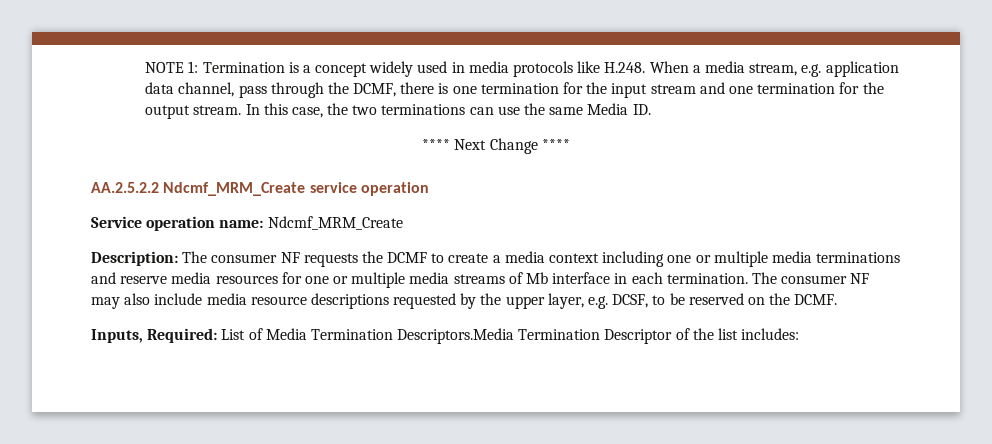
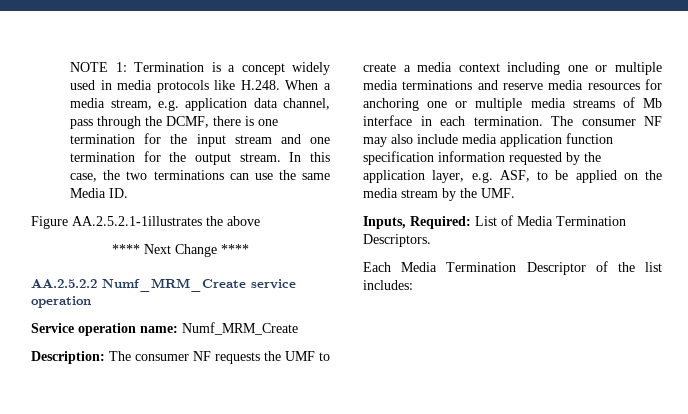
+ Figure AA.2.5.2.1-1illustrates the above
- AA.2.5.2.2 Ndcmf_MRM_Create service operation
+ AA.2.5.2.2 Numf_MRM_Create service operation
- Service operation name: Ndcmf_MRM_Create
+ Service operation name: Numf_MRM_Create
- Description: The consumer NF requests the DCMF to create a media context including one or multiple media terminations and reserve media resources for one or multiple media streams of Mb interface in each termination.
+ Description: The consumer NF requests the UMF to create a media context including one or multiple media terminations and reserve media resources for anchoring one or multiple media streams of Mb interface in each termination.
- The consumer NF may also include media resource descriptions requested by the upper layer, e.g. DCSF, to be reserved on the DCMF.
+ The consumer NF may also include media application function specification information requested by the application layer, e.g. ASF, to be applied on the media stream by the UMF.
- Inputs, Required: List of Media Termination Descriptors.Media Termination Descriptor of the list includes:
+ Inputs, Required: List of Media Termination Descriptors.
+ Each Media Termination Descriptor of the list includes:

